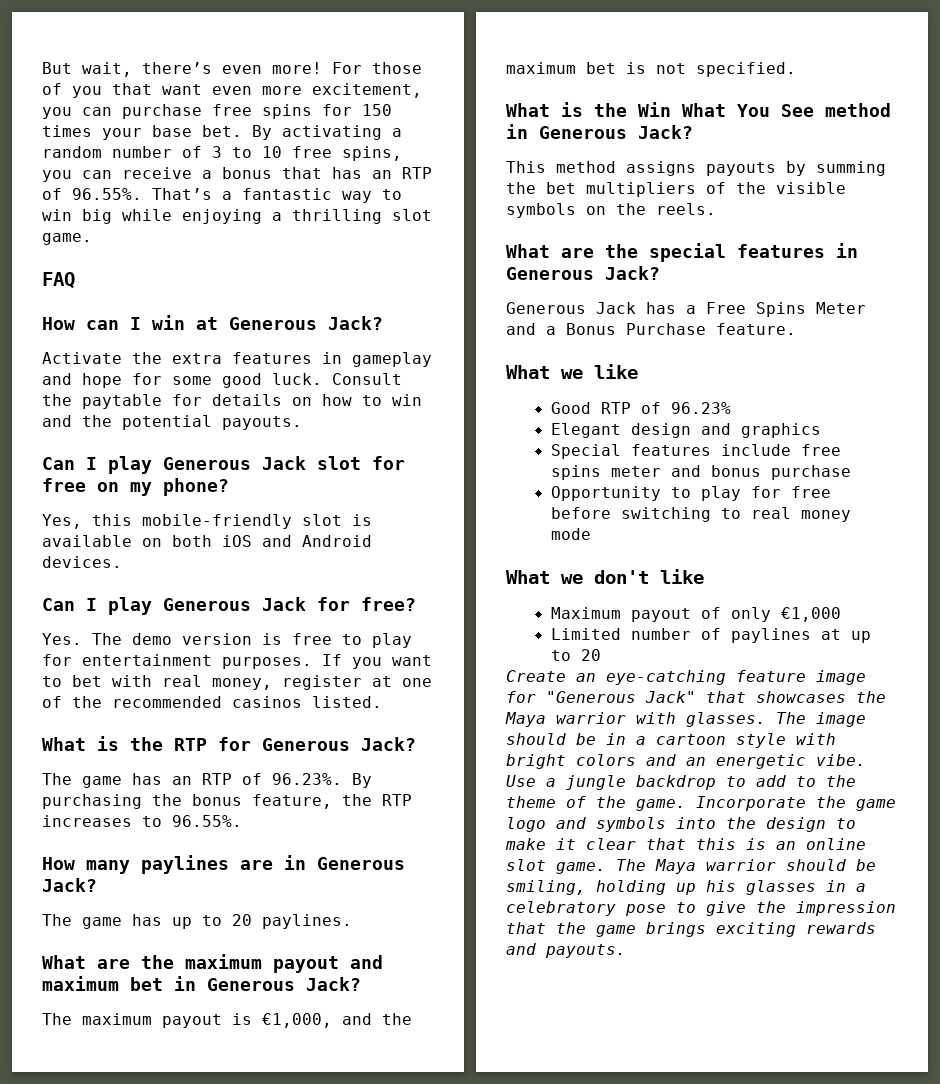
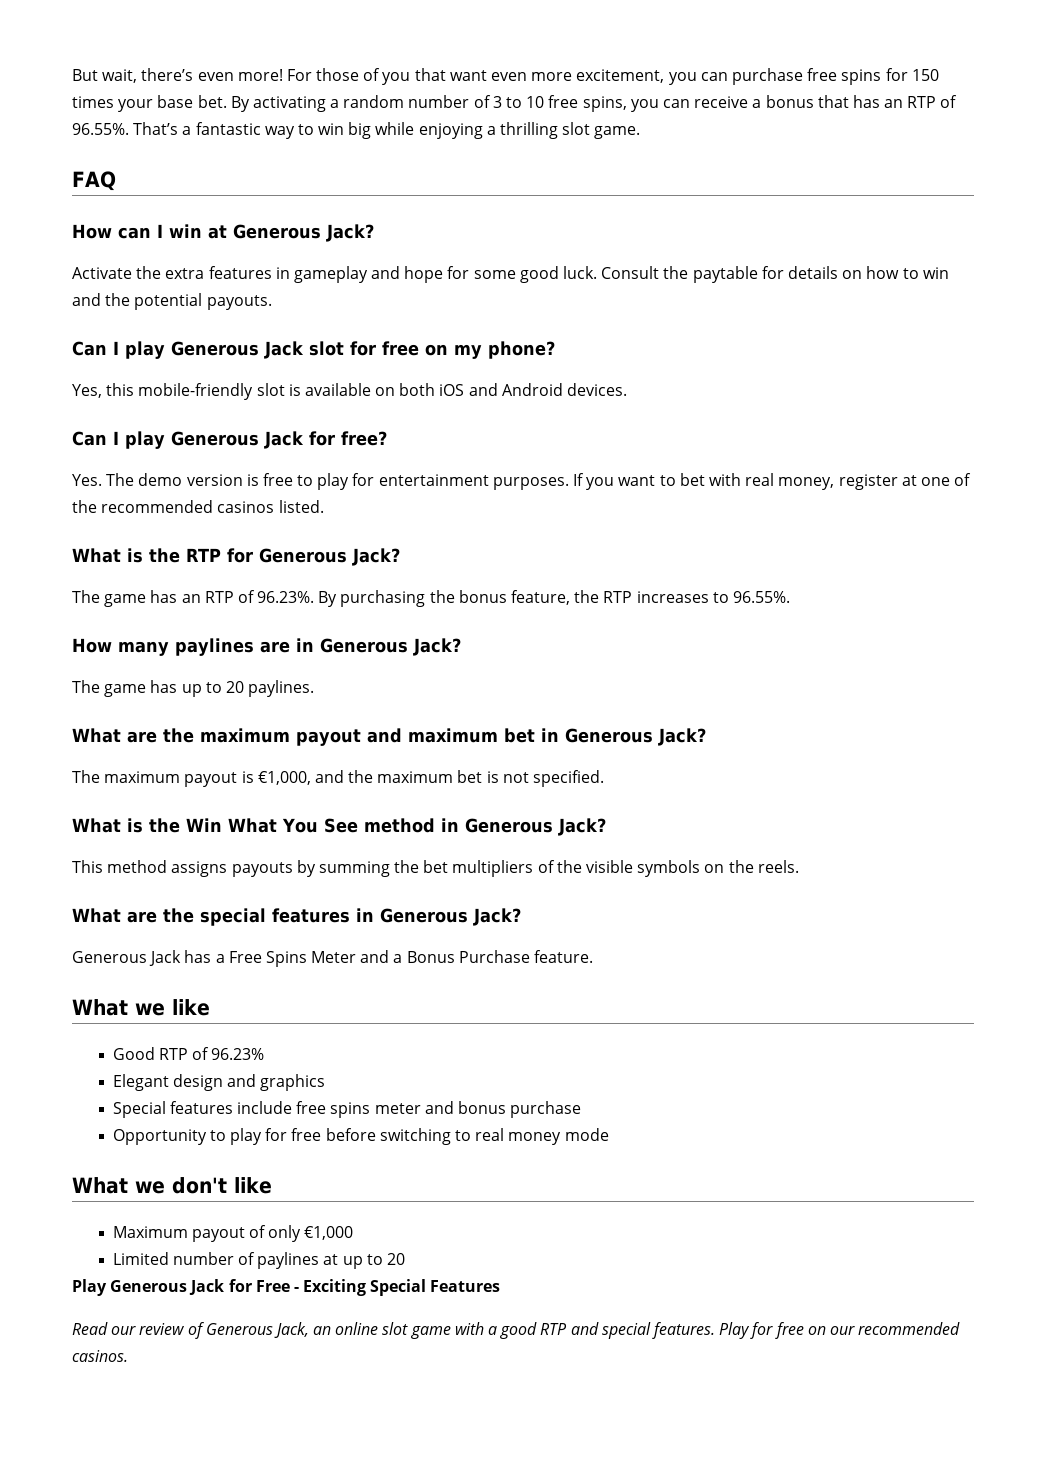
- Create an eye-catching feature image for "Generous Jack" that showcases the Maya warrior with glasses. The image should be in a cartoon style with bright colors and an energetic vibe. Use a jungle backdrop to add to the theme of the game. Incorporate the game logo and symbols into the design to make it clear that this is an online slot game. The Maya warrior should be smiling, holding up his glasses in a celebratory pose to give the impression that the game brings exciting rewards and payouts.
+ Play Generous Jack for Free - Exciting Special Features
+ Read our review of Generous Jack, an online slot game with a good RTP and special features. Play for free on our recommended casinos.

